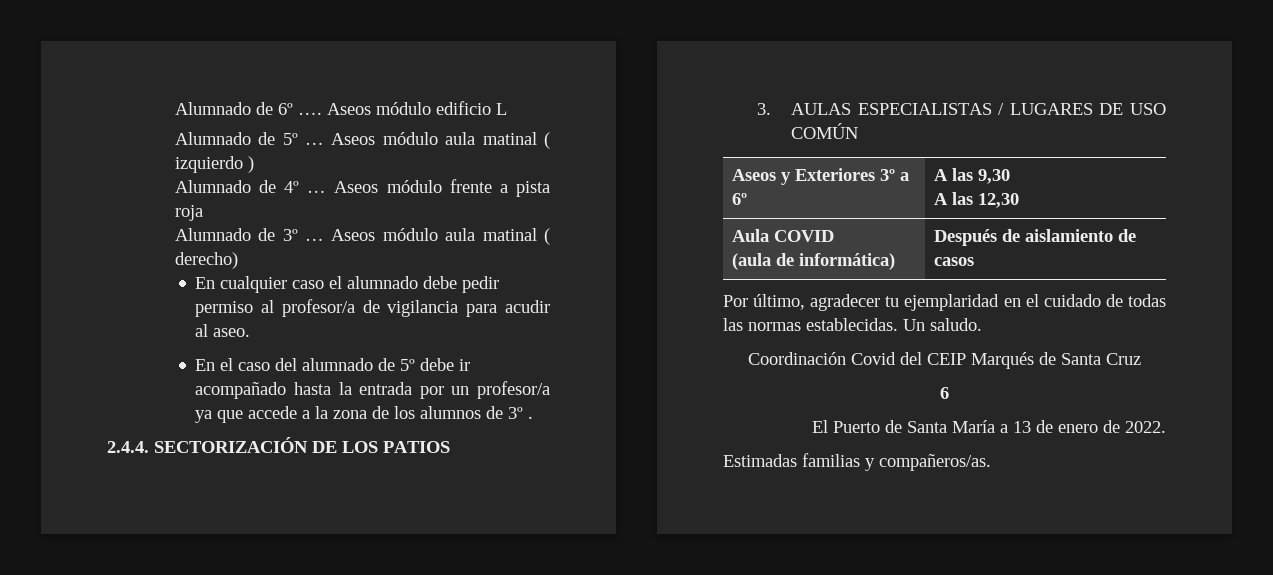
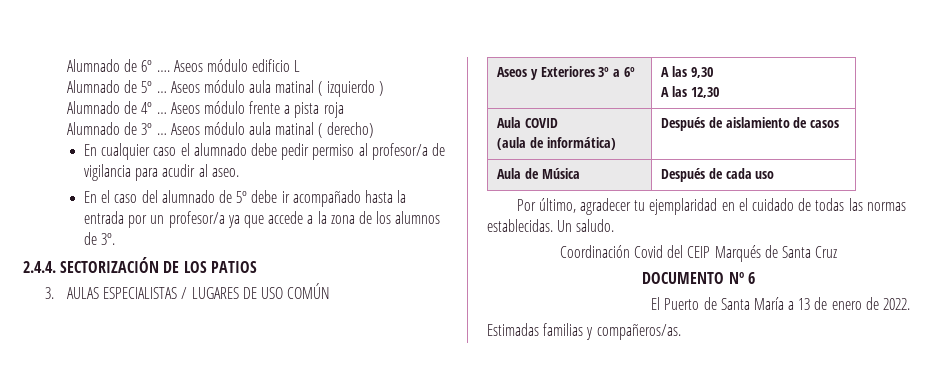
- En el caso del alumnado de 5º debe ir acompañado hasta la entrada por un profesor/a ya que accede a la zona de los alumnos de 3º .
+ En el caso del alumnado de 5º debe ir acompañado hasta la entrada por un profesor/a ya que accede a la zona de los alumnos de 3º.
+ Aula de Música | Después de cada uso
- 6
+ DOCUMENTO Nº 6

